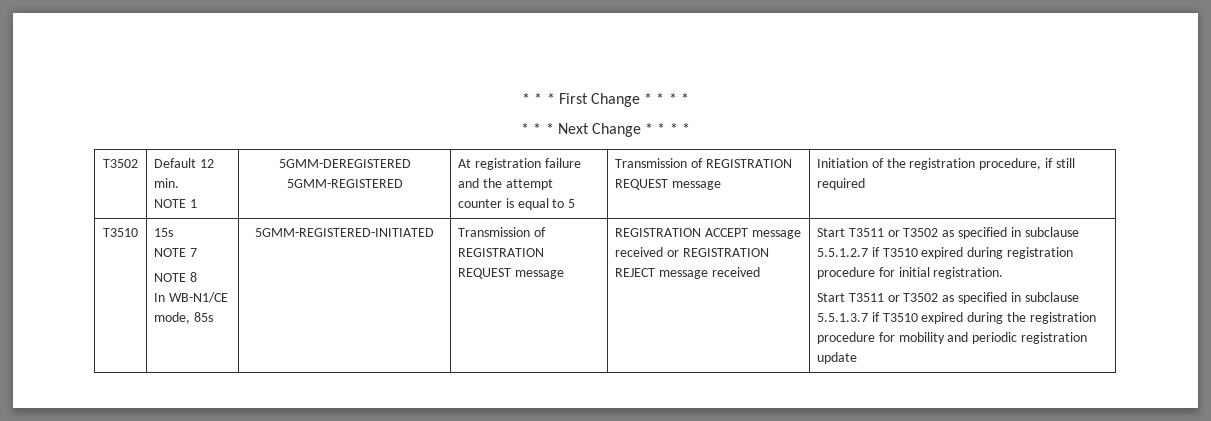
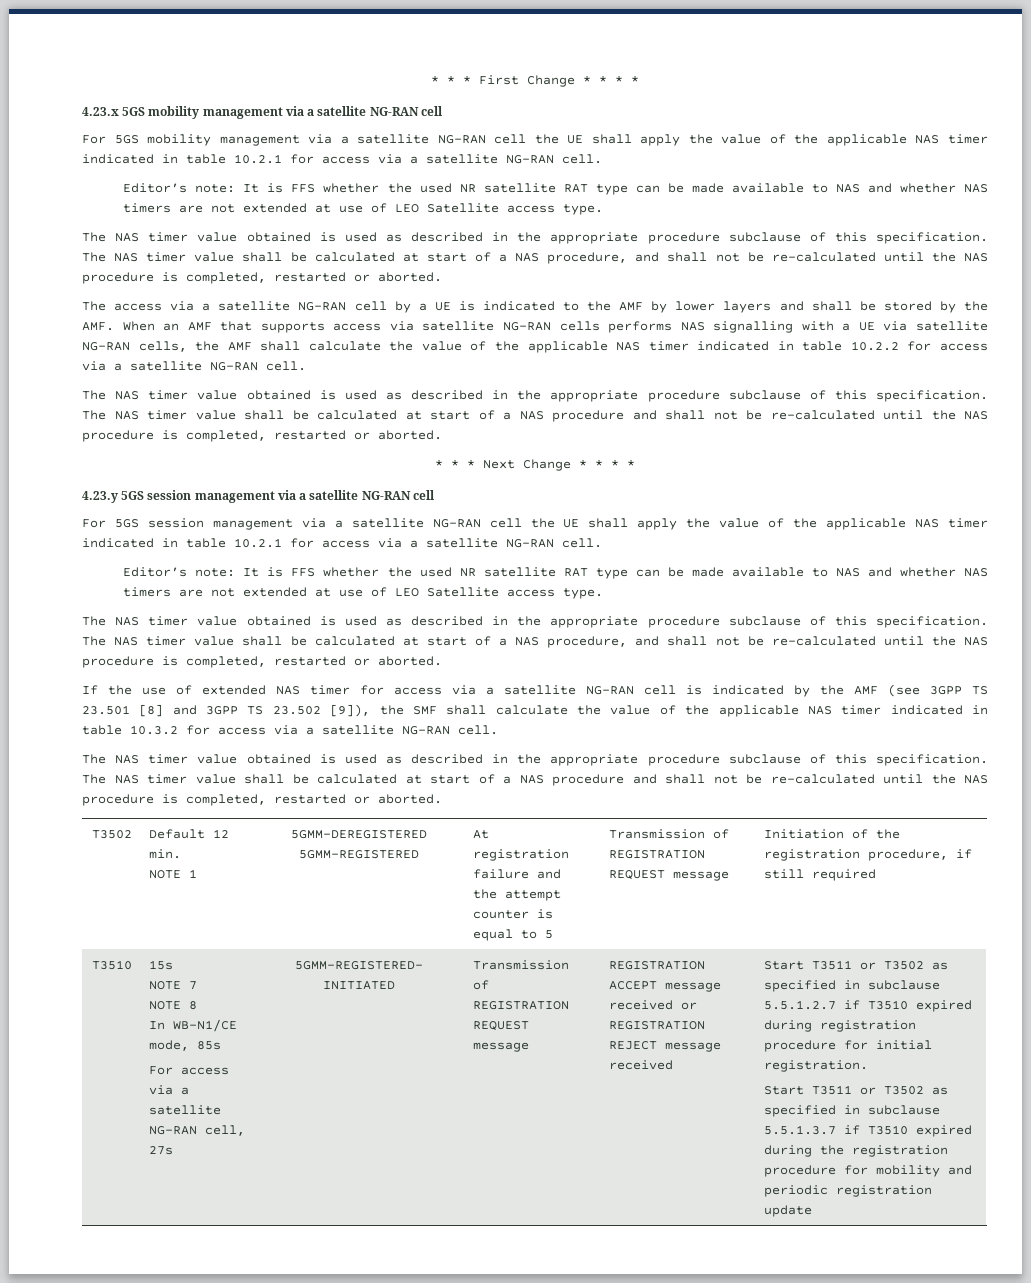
+ 4.23.x 5GS mobility management via a satellite NG-RAN cell
+ For 5GS mobility management via a satellite NG-RAN cell the UE shall apply the value of the applicable NAS timer indicated in table 10.2.1 for access via a satellite NG-RAN cell.
+ Editor’s note: It is FFS whether the used NR satellite RAT type can be made available to NAS and whether NAS timers are not extended at use of LEO Satellite access type.
+ The NAS timer value obtained is used as described in the appropriate procedure subclause of this specification. The NAS timer value shall be calculated at start of a NAS procedure, and shall not be re-calculated until the NAS procedure is completed, restarted or aborted.
+ The access via a satellite NG-RAN cell by a UE is indicated to the AMF by lower layers and shall be stored by the AMF. When an AMF that supports access via satellite NG-RAN cells performs NAS signalling with a UE via satellite NG-RAN cells, the AMF shall calculate the value of the applicable NAS timer indicated in table 10.2.2 for access via a satellite NG-RAN cell.
+ The NAS timer value obtained is used as described in the appropriate procedure subclause of this specification. The NAS timer value shall be calculated at start of a NAS procedure and shall not be re-calculated until the NAS procedure is completed, restarted or aborted.
+ 4.23.y 5GS session management via a satellite NG-RAN cell
+ For 5GS session management via a satellite NG-RAN cell the UE shall apply the value of the applicable NAS timer indicated in table 10.2.1 for access via a satellite NG-RAN cell.
+ Editor’s note: It is FFS whether the used NR satellite RAT type can be made available to NAS and whether NAS timers are not extended at use of LEO Satellite access type.
+ The NAS timer value obtained is used as described in the appropriate procedure subclause of this specification. The NAS timer value shall be calculated at start of a NAS procedure, and shall not be re-calculated until the NAS procedure is completed, restarted or aborted.
+ If the use of extended NAS timer for access via a satellite NG-RAN cell is indicated by the AMF (see 3GPP TS 23.501 [8] and 3GPP TS 23.502 [9]), the SMF shall calculate the value of the applicable NAS timer indicated in table 10.3.2 for access via a satellite NG-RAN cell.
+ The NAS timer value obtained is used as described in the appropriate procedure subclause of this specification. The NAS timer value shall be calculated at start of a NAS procedure and shall not be re-calculated until the NAS procedure is completed, restarted or aborted.
+ For access via a satellite NG-RAN cell, 27s

